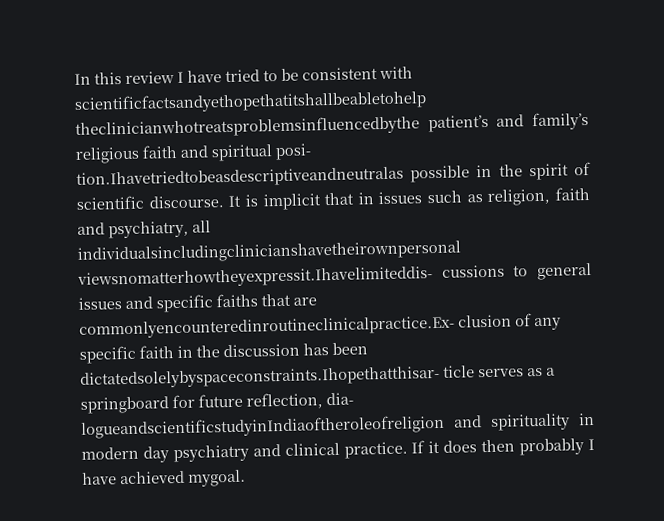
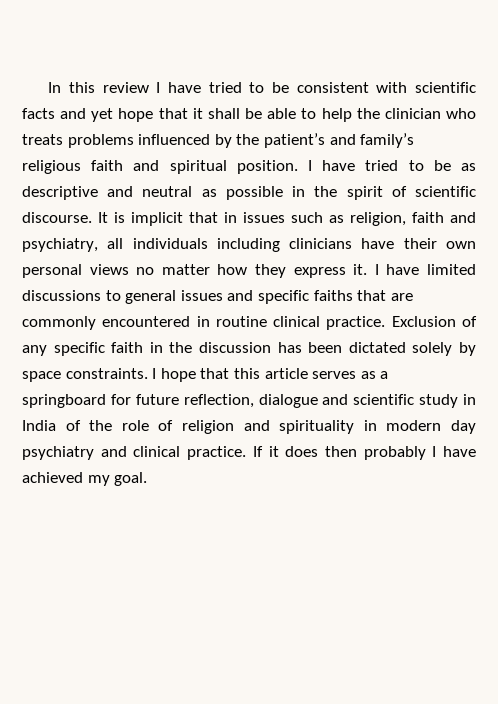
- In this review I have tried to be consistent with scientificfactsandyethopethatitshallbeabletohelp theclinicianwhotreatsproblemsinfluencedbythe patient’s and family’s religious faith and spiritual posi- tion.Ihavetriedtobeasdescriptiveandneutralas possible in the spirit of scientific discourse.
+ In this review I have tried to be consistent with scientific facts and yet hope that it shall be able to help the clinician who treats problems influenced by the patient’s and family’s religious faith and spiritual position. I have tried to be as descriptive and neutral as possible in the spirit of scientific discourse.
- It is implicit that in issues such as religion, faith and psychiatry, all individualsincludingclinicianshavetheirownpersonal viewsnomatterhowtheyexpressit.Ihavelimiteddis- cussions to general issues and specific faiths that are commonlyencounteredinroutineclinicalpractice.Ex- clusion of any specific faith in the discussion has been dictatedsolelybyspaceconstraints.Ihopethatthisar- ticle serves as a springboard for future reflection, dia- logueandscientificstudyinIndiaoftheroleofreligion and spirituality in modern day psychiatry and clinical practice.
+ It is implicit that in issues such as religion, faith and psychiatry, all individuals including clinicians have their own personal views no matter how they express it. I have limited discussions to general issues and specific faiths that are commonly encountered in routine clinical practice. Exclusion of any specific faith in the discussion has been dictated solely by space constraints. I hope that this article serves as a springboard for future reflection, dialogue and scientific study in India of the role of religion and spirituality in modern day psychiatry and clinical practice.
- If it does then probably I have achieved mygoal.
+ If it does then probably I have achieved my goal.

